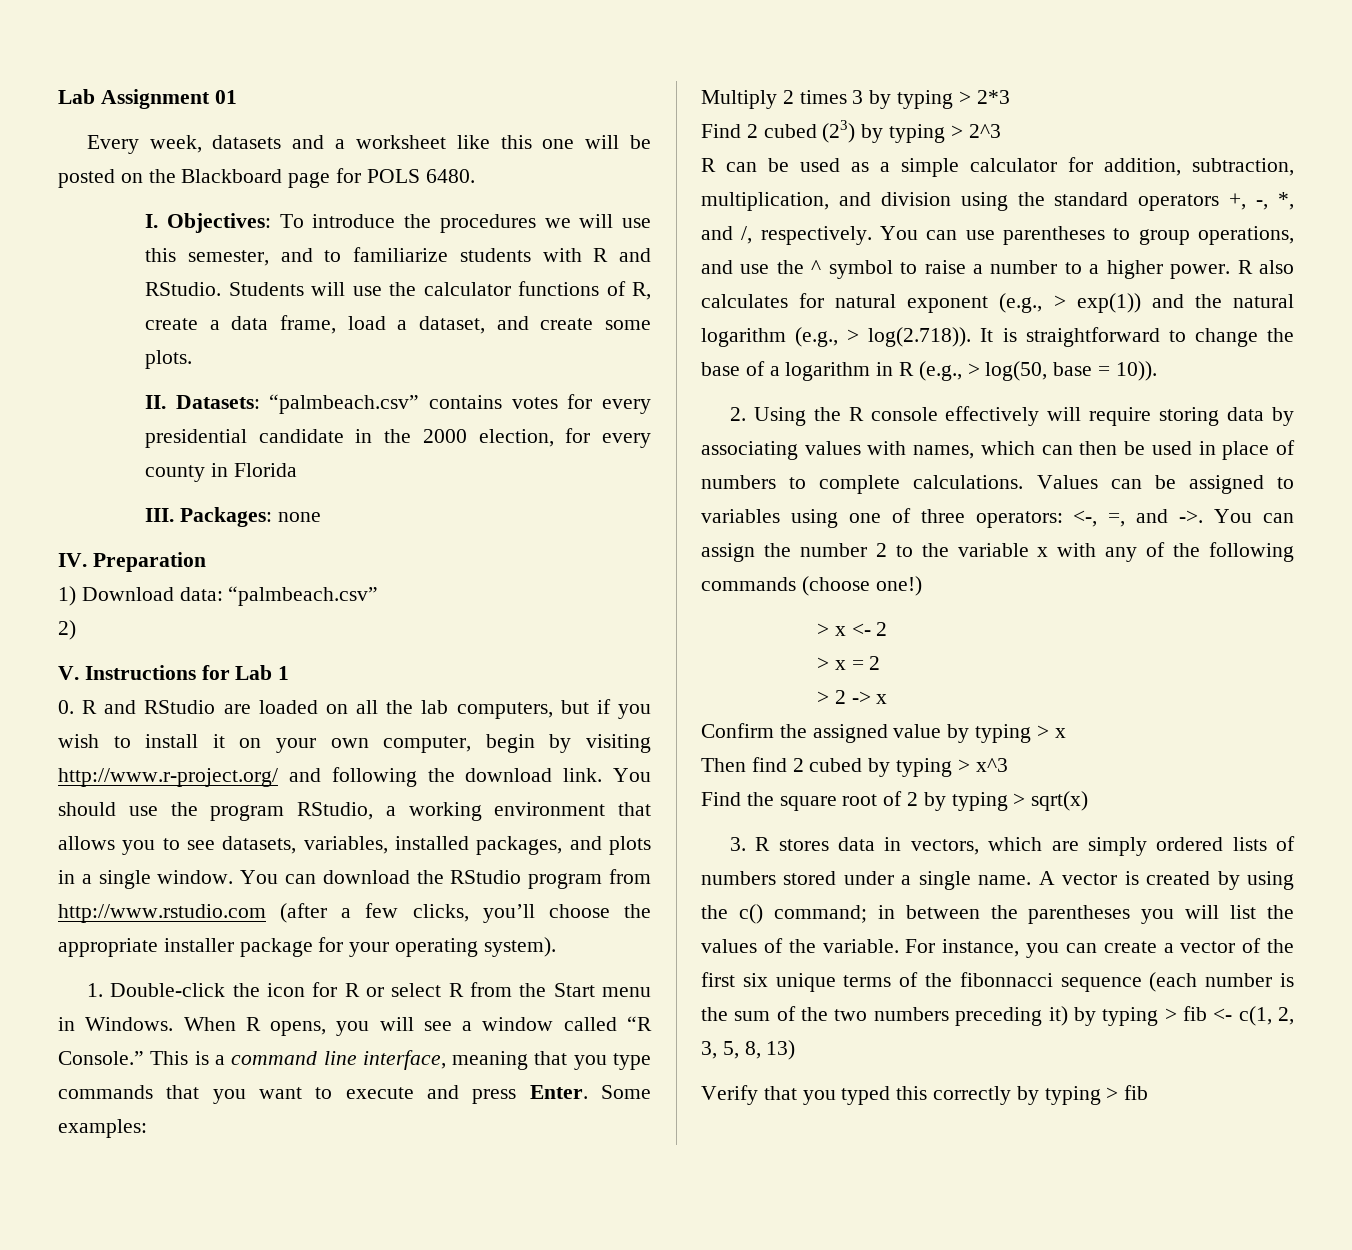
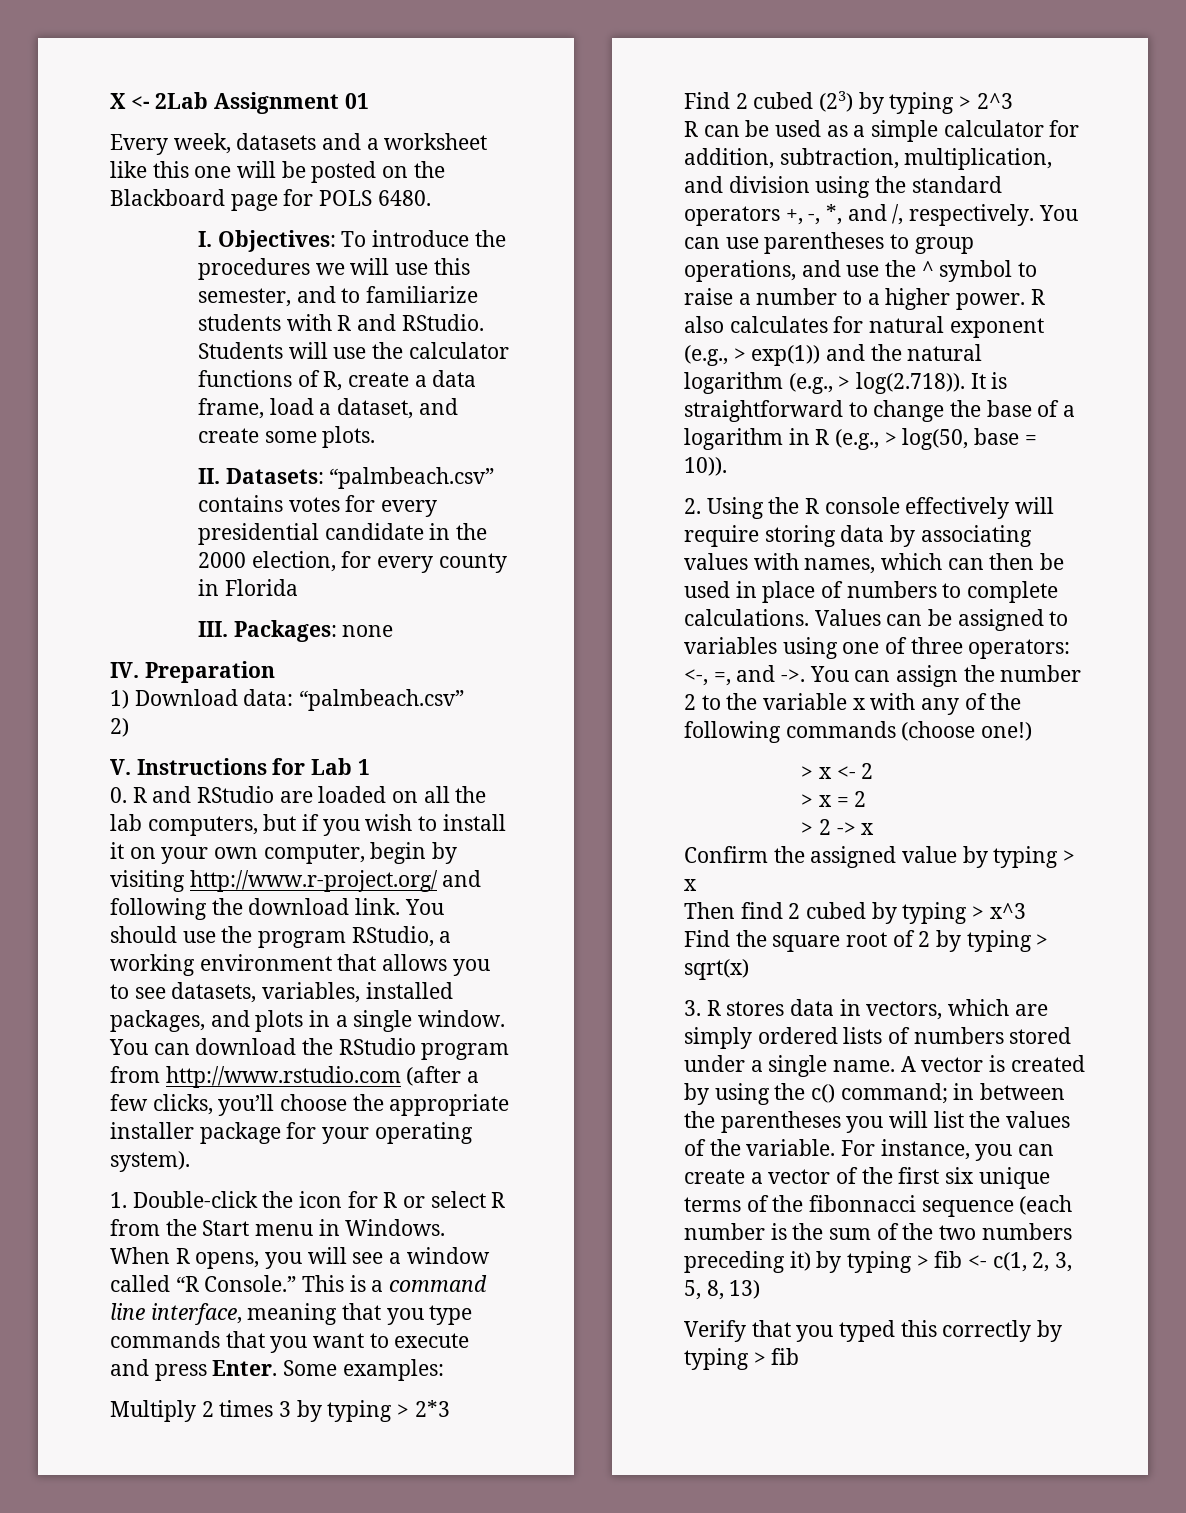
- Lab Assignment 01
+ X <- 2Lab Assignment 01

